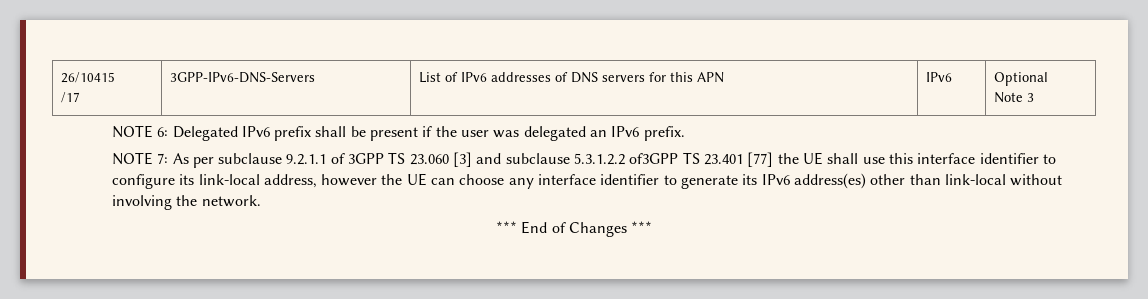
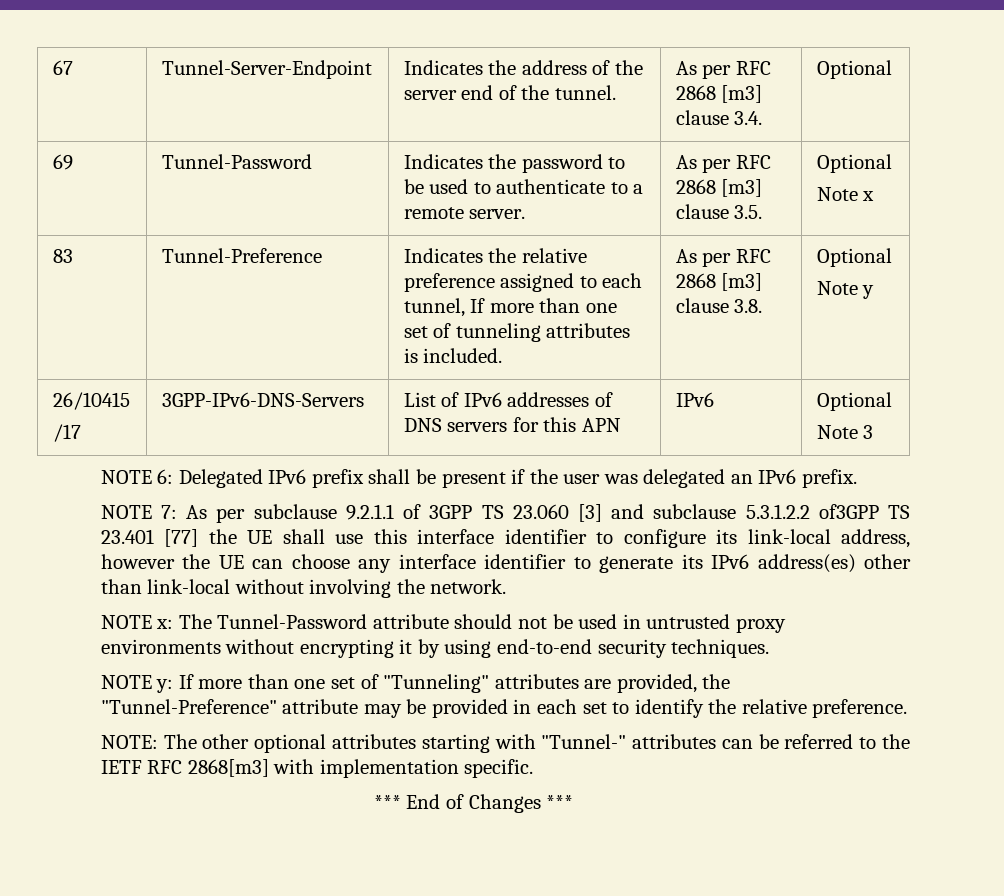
+ 67 | Tunnel-Server-Endpoint | Indicates the address of the server end of the tunnel. | As per RFC 2868 [m3] clause 3.4. | Optional
+ 69 | Tunnel-Password | Indicates the password to be used to authenticate to a remote server. | As per RFC 2868 [m3] clause 3.5. | Optional
+ Note x
+ 83 | Tunnel-Preference | Indicates the relative preference assigned to each tunnel, If more than one set of tunneling attributes is included. | As per RFC 2868 [m3] clause 3.8. | Optional
+ Note y
+ NOTE x: The Tunnel-Password attribute should not be used in untrusted proxy environments without encrypting it by using end-to-end security techniques.
+ NOTE y: If more than one set of "Tunneling" attributes are provided, the "Tunnel-Preference" attribute may be provided in each set to identify the relative preference.
+ NOTE: The other optional attributes starting with "Tunnel-" attributes can be referred to the IETF RFC 2868[m3] with implementation specific.

